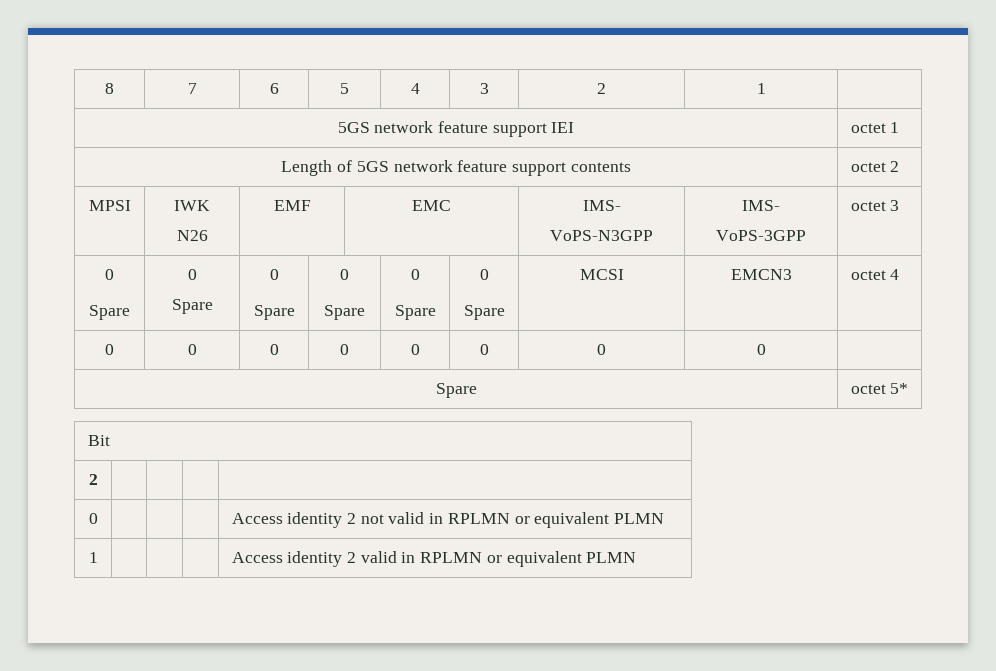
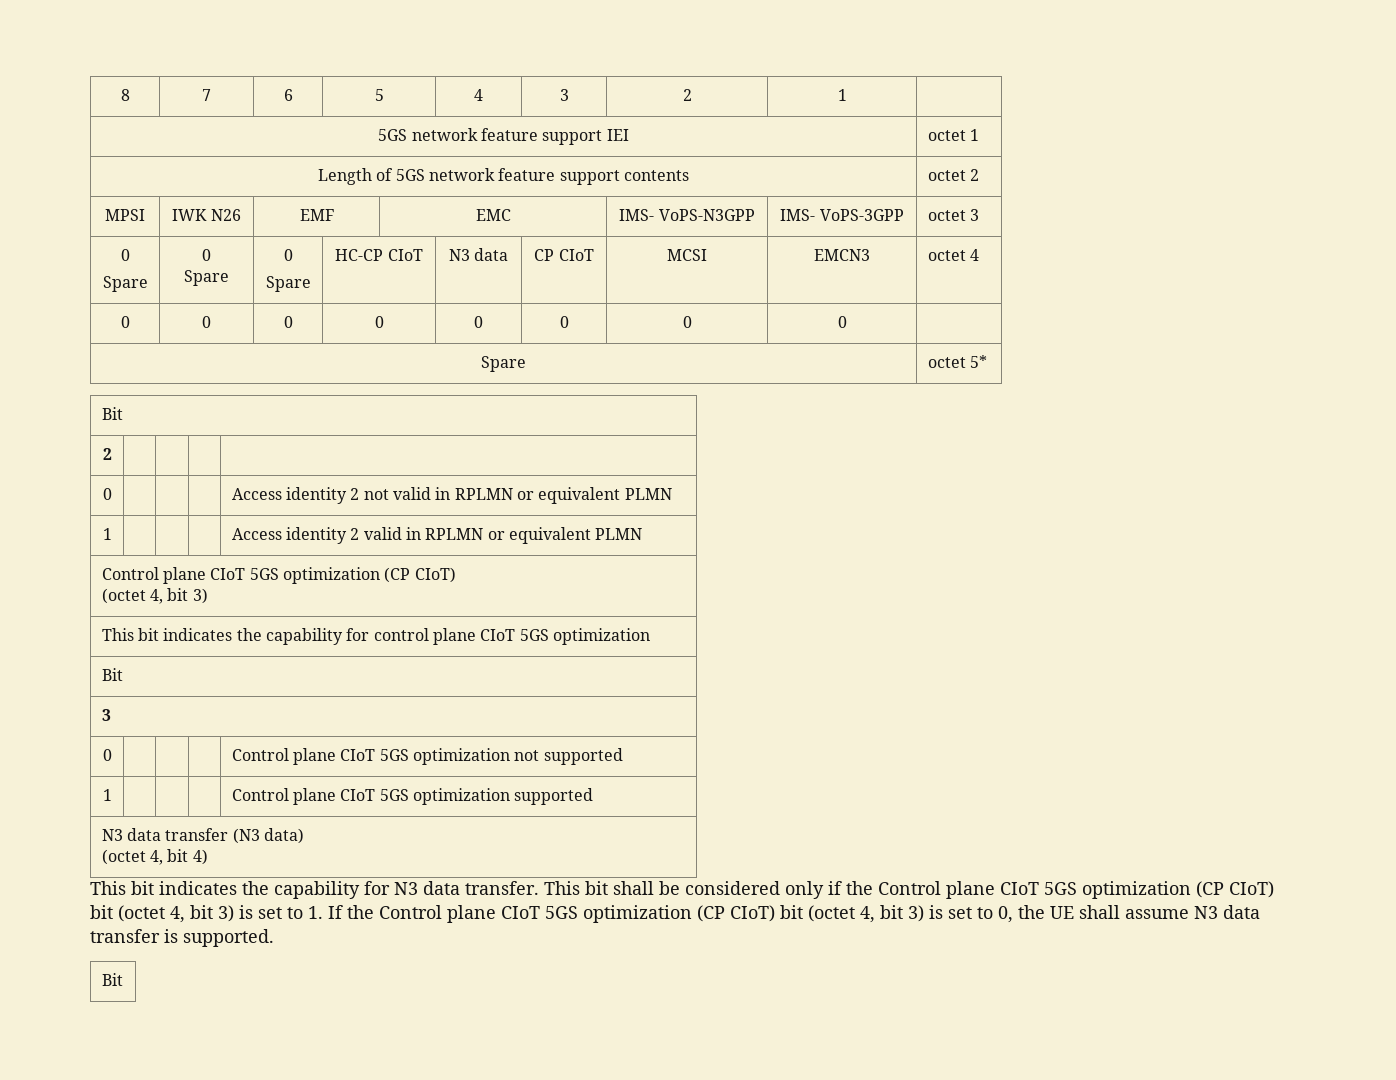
  MPSI | IWK N26 | EMF | EMC | IMS- VoPS-N3GPP | IMS- VoPS-3GPP | octet 3
  0
  Spare | 0
  Spare | 0
- Spare | 0
- Spare | 0
- Spare | 0
- Spare | MCSI | EMCN3 | octet 4
+ Spare | HC-CP CIoT | N3 data | CP CIoT | MCSI | EMCN3 | octet 4
  1 | | | | Access identity 2 valid in RPLMN or equivalent PLMN
+ Control plane CIoT 5GS optimization (CP CIoT)
+ (octet 4, bit 3)
+ This bit indicates the capability for control plane CIoT 5GS optimization
+ Bit
+ 3
+ 0 | | | | Control plane CIoT 5GS optimization not supported
+ 1 | | | | Control plane CIoT 5GS optimization supported
+ N3 data transfer (N3 data)
+ (octet 4, bit 4)
+ This bit indicates the capability for N3 data transfer. This bit shall be considered only if the Control plane CIoT 5GS optimization (CP CIoT) bit (octet 4, bit 3) is set to 1. If the Control plane CIoT 5GS optimization (CP CIoT) bit (octet 4, bit 3) is set to 0, the UE shall assume N3 data transfer is supported.
+ Bit

